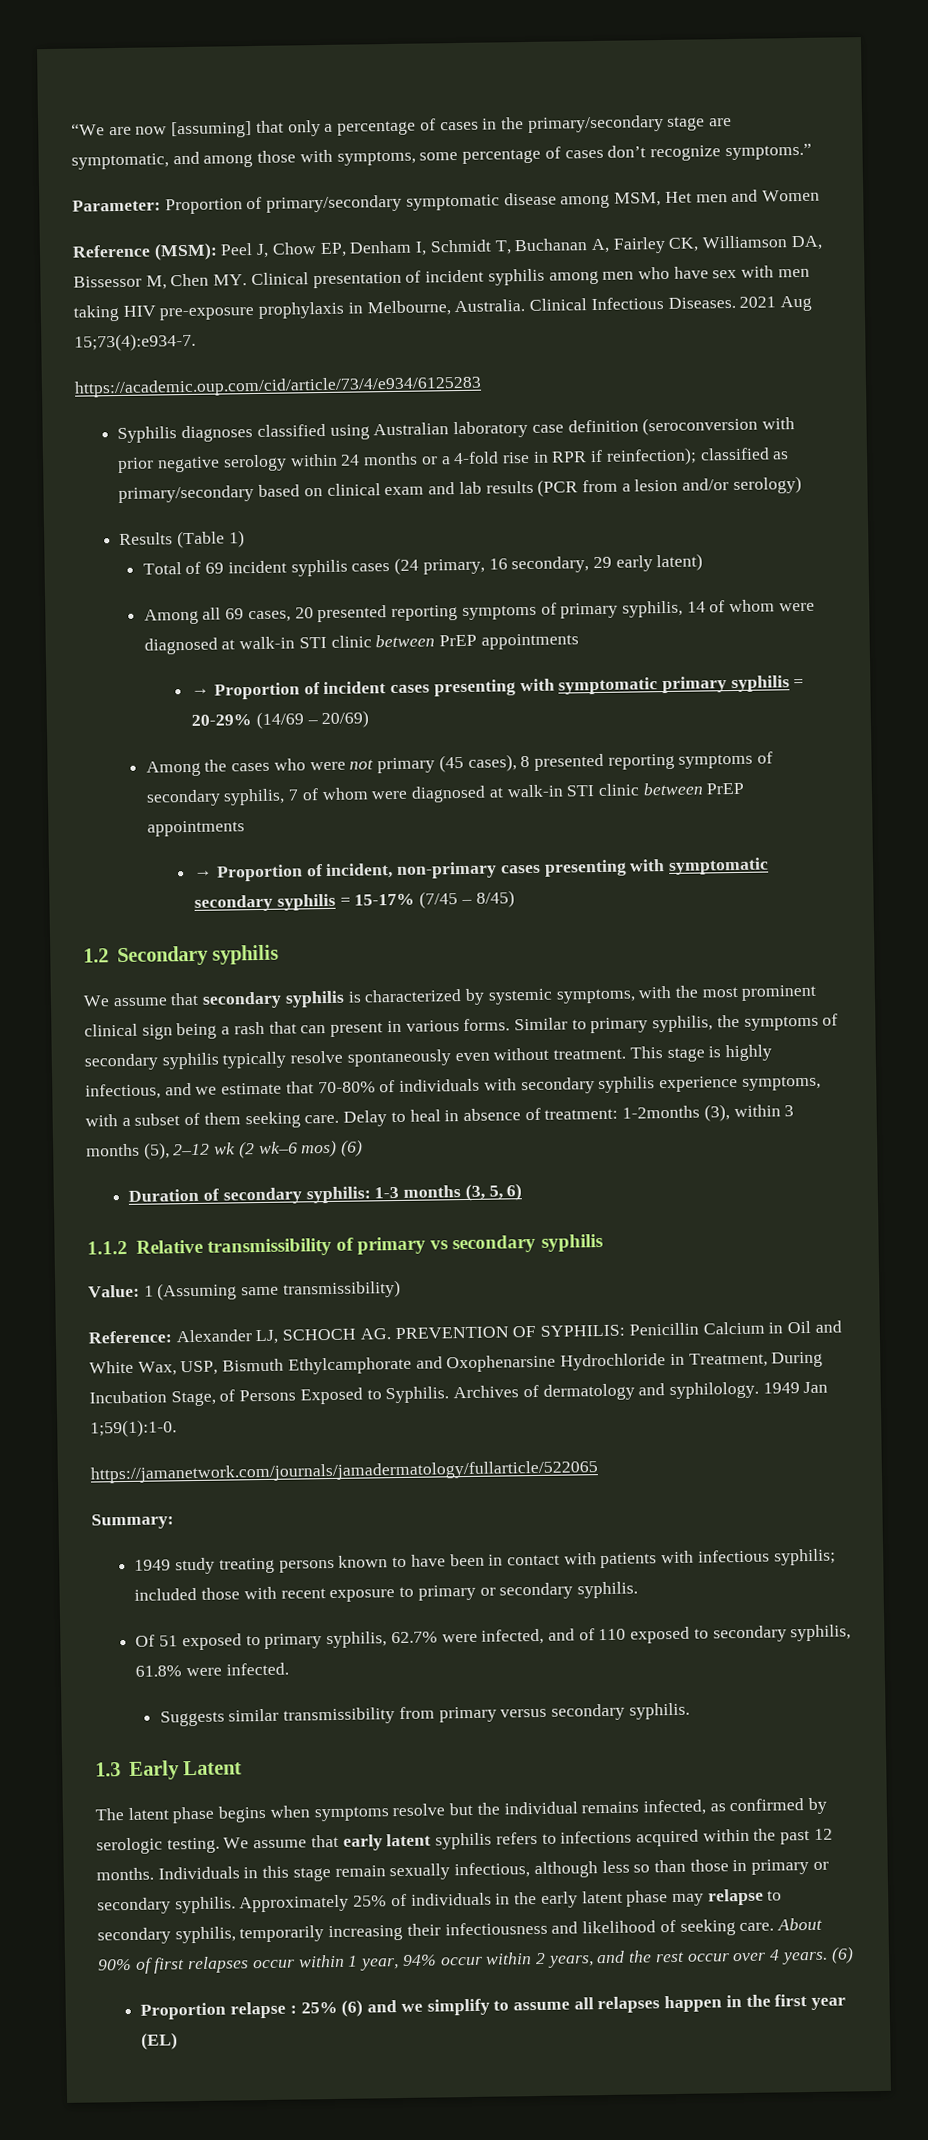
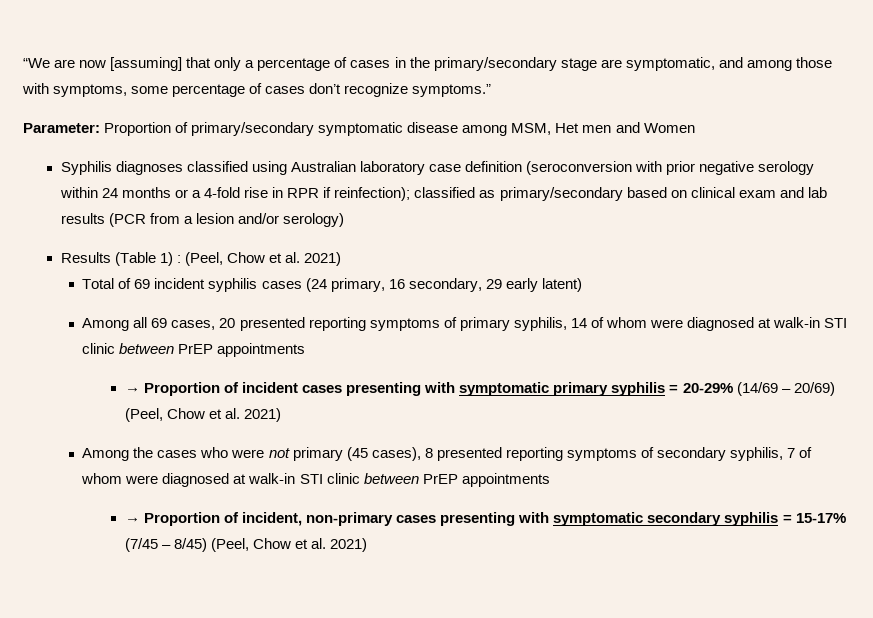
- Reference (MSM): Peel J, Chow EP, Denham I, Schmidt T, Buchanan A, Fairley CK, Williamson DA, Bissessor M, Chen MY. Clinical presentation of incident syphilis among men who have sex with men taking HIV pre-exposure prophylaxis in Melbourne, Australia. Clinical Infectious Diseases. 2021 Aug 15;73(4):e934-7.
- https://academic.oup.com/cid/article/73/4/e934/6125283
- Results (Table 1)
+ Results (Table 1) : (Peel, Chow et al. 2021)
- → Proportion of incident cases presenting with symptomatic primary syphilis = 20-29% (14/69 – 20/69)
+ → Proportion of incident cases presenting with symptomatic primary syphilis = 20-29% (14/69 – 20/69) (Peel, Chow et al. 2021)
- → Proportion of incident, non-primary cases presenting with symptomatic secondary syphilis = 15-17% (7/45 – 8/45)
- 1.2 Secondary syphilis
- We assume that secondary syphilis is characterized by systemic symptoms, with the most prominent clinical sign being a rash that can present in various forms. Similar to primary syphilis, the symptoms of secondary syphilis typically resolve spontaneously even without treatment. This stage is highly infectious, and we estimate that 70-80% of individuals with secondary syphilis experience symptoms, with a subset of them seeking care. Delay to heal in absence of treatment: 1-2months (3), within 3 months (5), 2–12 wk (2 wk–6 mos) (6)
- Duration of secondary syphilis: 1-3 months (3, 5, 6)
- 1.1.2 Relative transmissibility of primary vs secondary syphilis
- Value: 1 (Assuming same transmissibility)
- Reference: Alexander LJ, SCHOCH AG. PREVENTION OF SYPHILIS: Penicillin Calcium in Oil and White Wax, USP, Bismuth Ethylcamphorate and Oxophenarsine Hydrochloride in Treatment, During Incubation Stage, of Persons Exposed to Syphilis. Archives of dermatology and syphilology. 1949 Jan 1;59(1):1-0.
- https://jamanetwork.com/journals/jamadermatology/fullarticle/522065
- Summary:
- 1949 study treating persons known to have been in contact with patients with infectious syphilis; included those with recent exposure to primary or secondary syphilis.
- Of 51 exposed to primary syphilis, 62.7% were infected, and of 110 exposed to secondary syphilis, 61.8% were infected.
- Suggests similar transmissibility from primary versus secondary syphilis.
- 1.3 Early Latent
- The latent phase begins when symptoms resolve but the individual remains infected, as confirmed by serologic testing. We assume that early latent syphilis refers to infections acquired within the past 12 months. Individuals in this stage remain sexually infectious, although less so than those in primary or secondary syphilis. Approximately 25% of individuals in the early latent phase may relapse to secondary syphilis, temporarily increasing their infectiousness and likelihood of seeking care. About 90% of first relapses occur within 1 year, 94% occur within 2 years, and the rest occur over 4 years. (6)
- Proportion relapse : 25% (6) and we simplify to assume all relapses happen in the first year (EL)
+ → Proportion of incident, non-primary cases presenting with symptomatic secondary syphilis = 15-17% (7/45 – 8/45) (Peel, Chow et al. 2021)

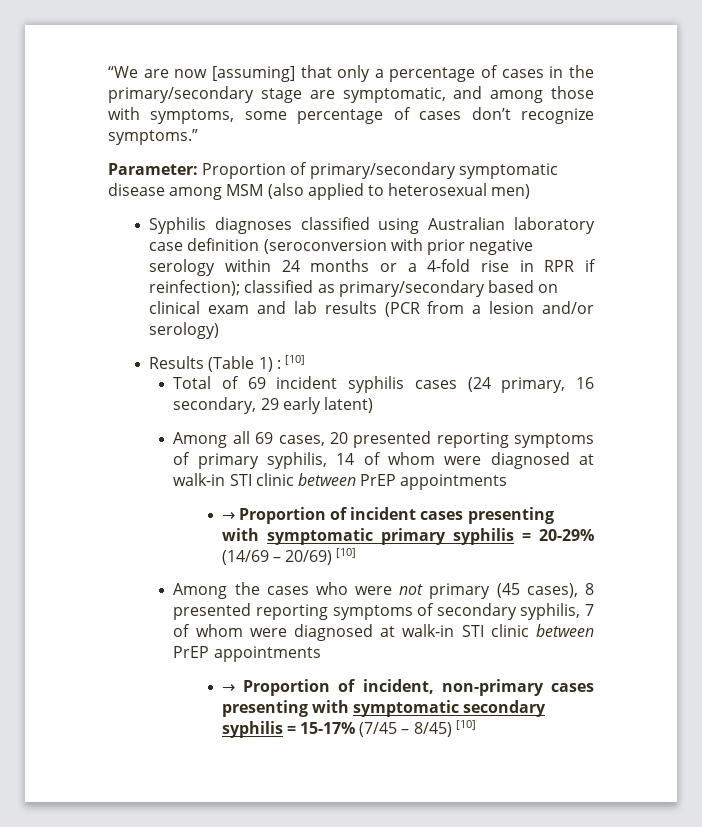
- Parameter: Proportion of primary/secondary symptomatic disease among MSM, Het men and Women
+ Parameter: Proportion of primary/secondary symptomatic disease among MSM (also applied to heterosexual men)
- Results (Table 1) : (Peel, Chow et al. 2021)
+ Results (Table 1) : [10]
- → Proportion of incident cases presenting with symptomatic primary syphilis = 20-29% (14/69 – 20/69) (Peel, Chow et al. 2021)
+ → Proportion of incident cases presenting with symptomatic primary syphilis = 20-29% (14/69 – 20/69) [10]
- → Proportion of incident, non-primary cases presenting with symptomatic secondary syphilis = 15-17% (7/45 – 8/45) (Peel, Chow et al. 2021)
+ → Proportion of incident, non-primary cases presenting with symptomatic secondary syphilis = 15-17% (7/45 – 8/45) [10]

